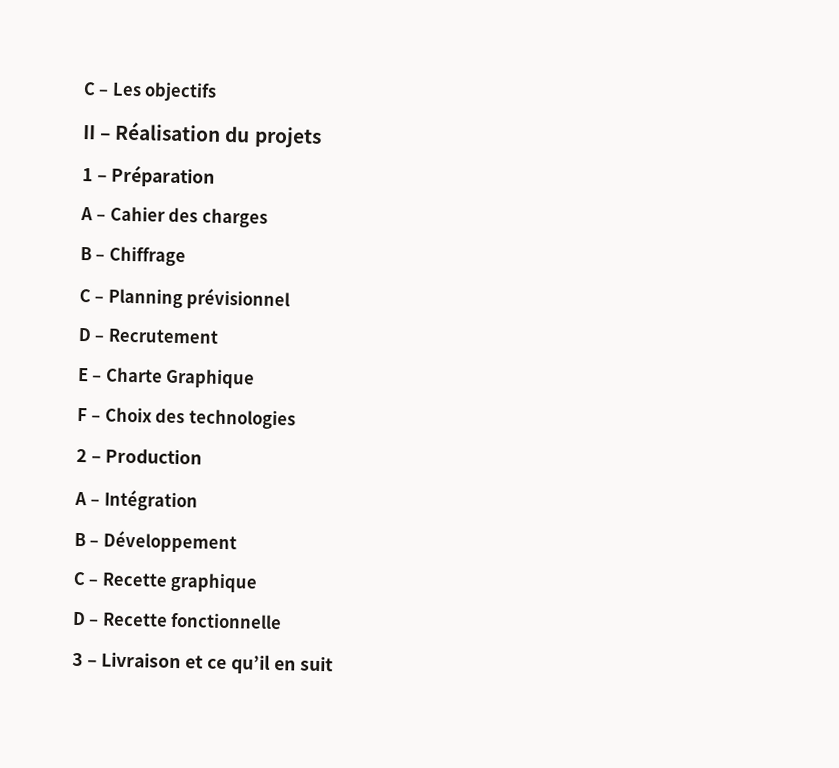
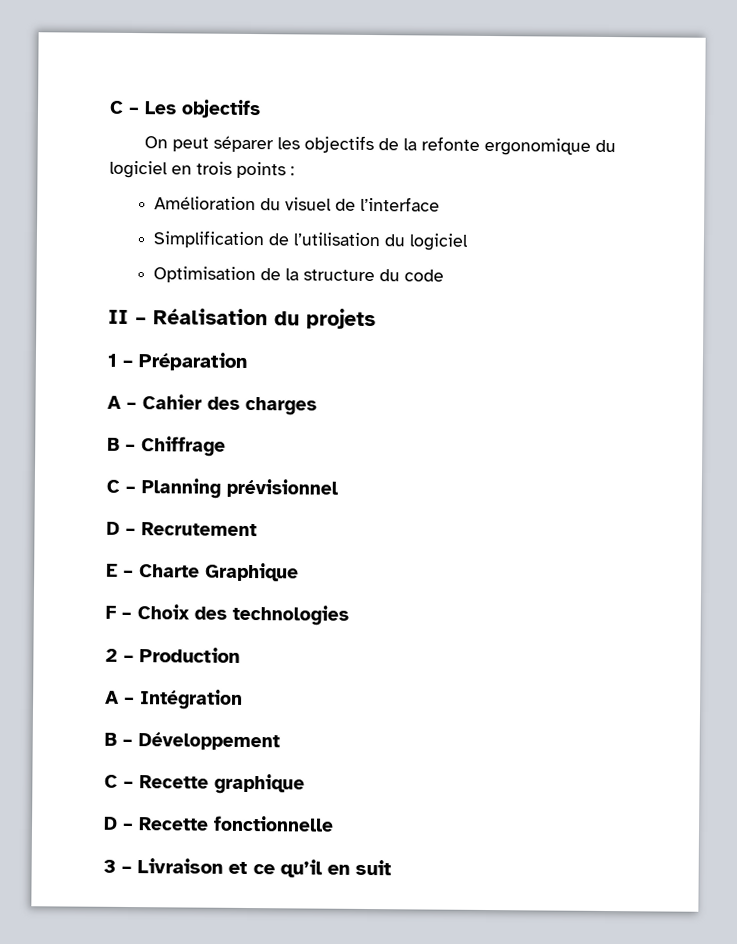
+ On peut séparer les objectifs de la refonte ergonomique du logiciel en trois points :
+ Amélioration du visuel de l’interface
+ Simplification de l’utilisation du logiciel
+ Optimisation de la structure du code

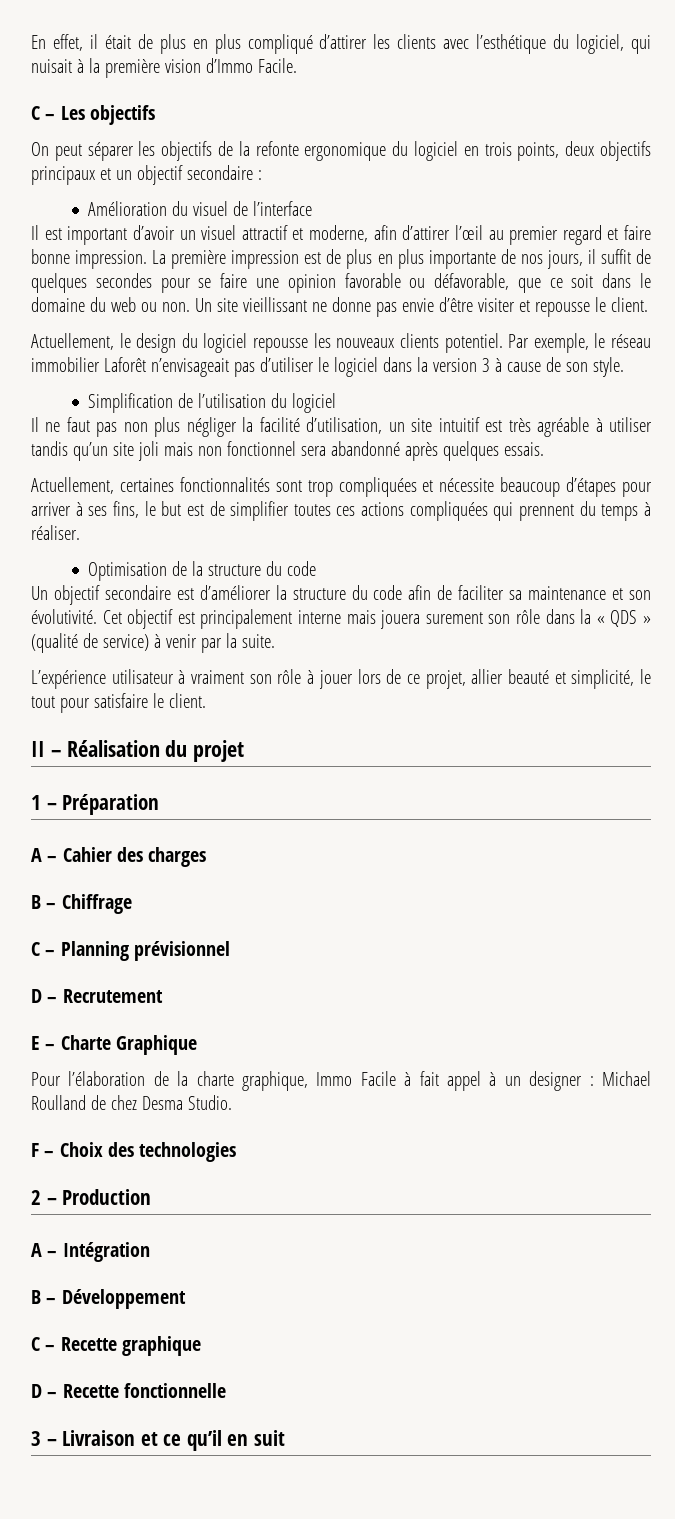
+ En effet, il était de plus en plus compliqué d’attirer les clients avec l’esthétique du logiciel, qui nuisait à la première vision d’Immo Facile.
- On peut séparer les objectifs de la refonte ergonomique du logiciel en trois points :
+ On peut séparer les objectifs de la refonte ergonomique du logiciel en trois points, deux objectifs principaux et un objectif secondaire :
+ Il est important d’avoir un visuel attractif et moderne, afin d’attirer l’œil au premier regard et faire bonne impression. La première impression est de plus en plus importante de nos jours, il suffit de quelques secondes pour se faire une opinion favorable ou défavorable, que ce soit dans le domaine du web ou non. Un site vieillissant ne donne pas envie d’être visiter et repousse le client.
+ Actuellement, le design du logiciel repousse les nouveaux clients potentiel. Par exemple, le réseau immobilier Laforêt n’envisageait pas d’utiliser le logiciel dans la version 3 à cause de son style.
+ Il ne faut pas non plus négliger la facilité d’utilisation, un site intuitif est très agréable à utiliser tandis qu’un site joli mais non fonctionnel sera abandonné après quelques essais.
+ Actuellement, certaines fonctionnalités sont trop compliquées et nécessite beaucoup d’étapes pour arriver à ses fins, le but est de simplifier toutes ces actions compliquées qui prennent du temps à réaliser.
+ Un objectif secondaire est d’améliorer la structure du code afin de faciliter sa maintenance et son évolutivité. Cet objectif est principalement interne mais jouera surement son rôle dans la « QDS » (qualité de service) à venir par la suite.
+ L’expérience utilisateur à vraiment son rôle à jouer lors de ce projet, allier beauté et simplicité, le tout pour satisfaire le client.
- II – Réalisation du projets
+ II – Réalisation du projet
+ Pour l’élaboration de la charte graphique, Immo Facile à fait appel à un designer : Michael Roulland de chez Desma Studio.

